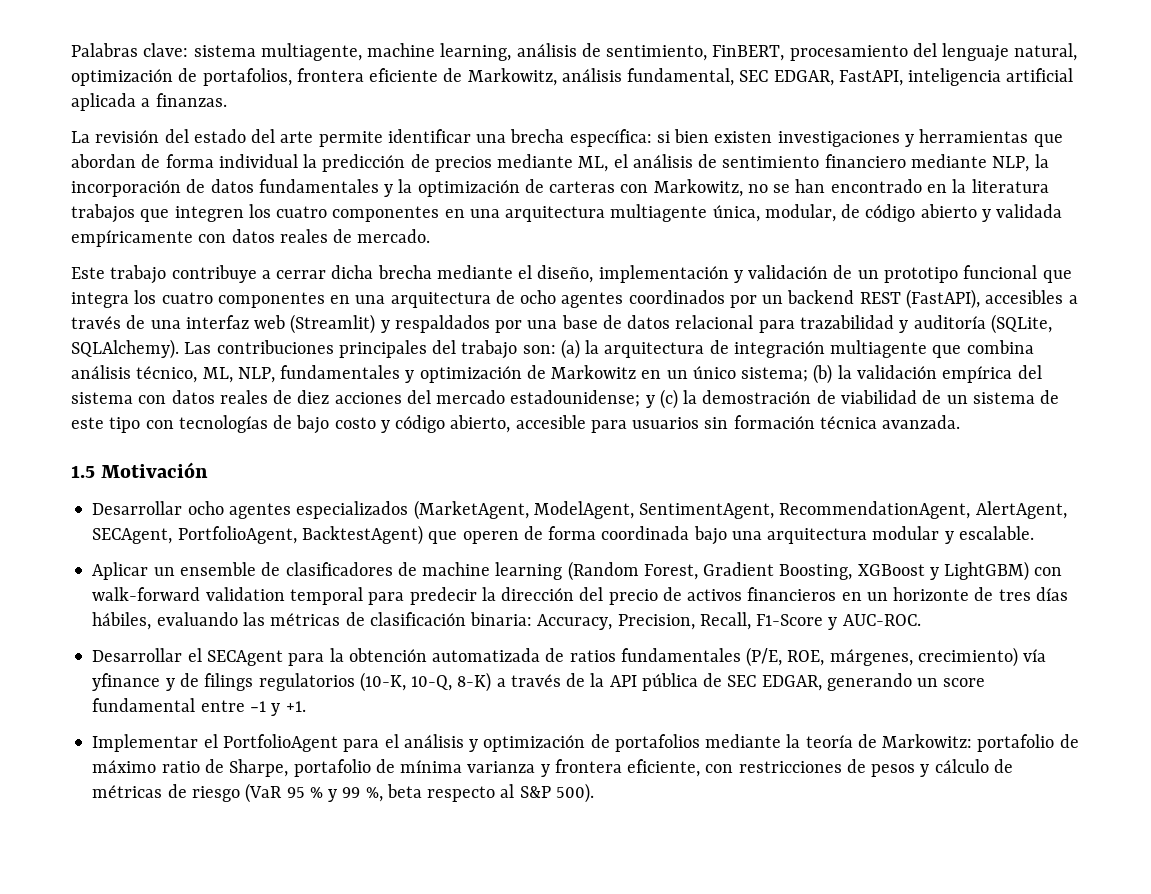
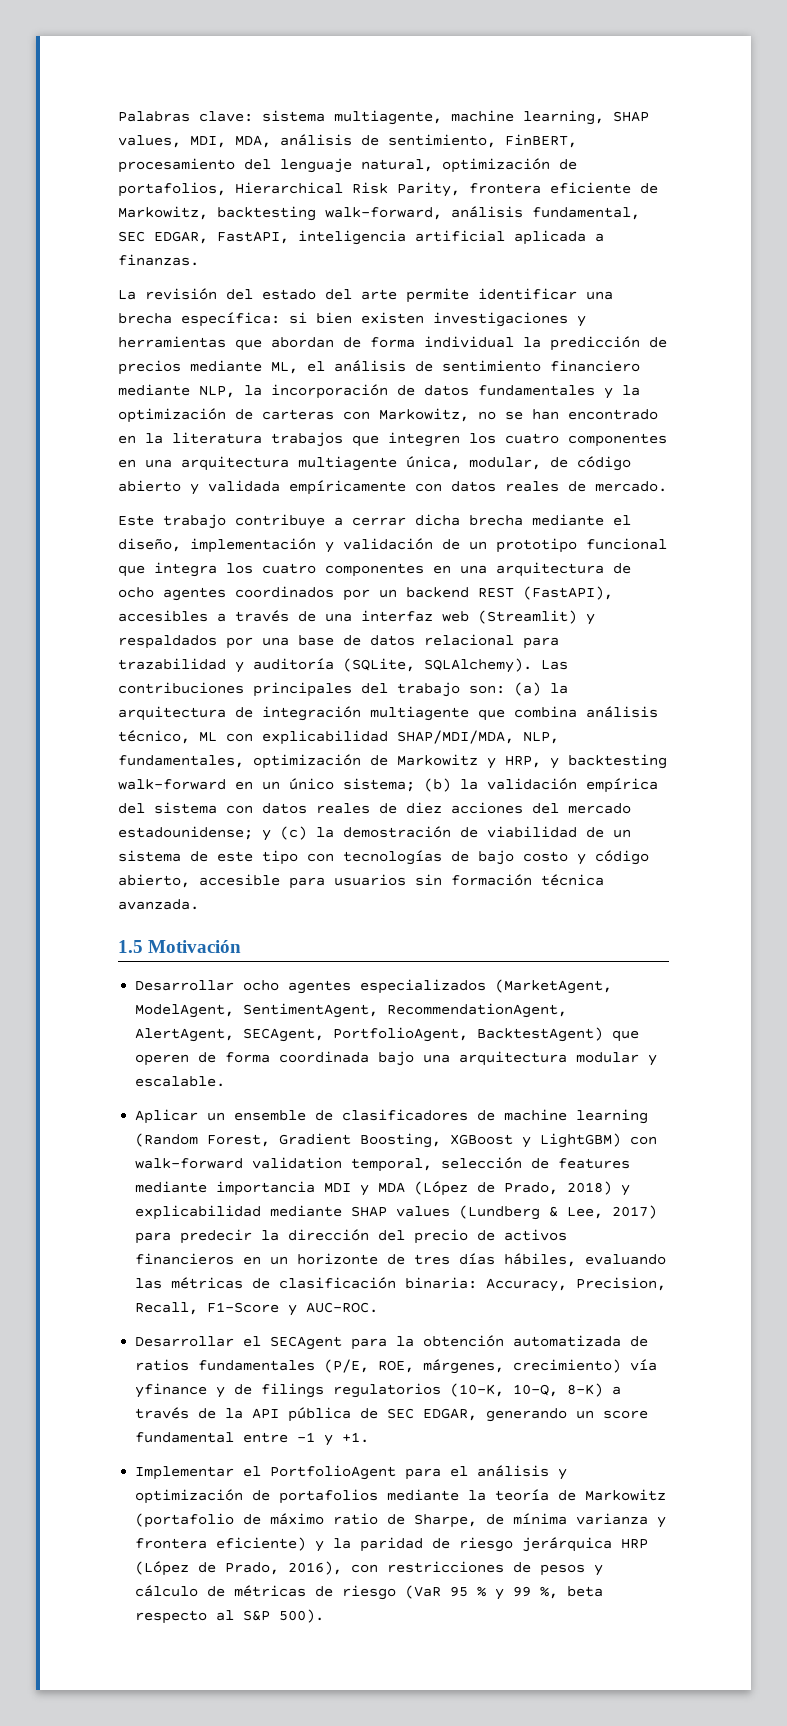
- Palabras clave: sistema multiagente, machine learning, análisis de sentimiento, FinBERT, procesamiento del lenguaje natural, optimización de portafolios, frontera eficiente de Markowitz, análisis fundamental, SEC EDGAR, FastAPI, inteligencia artificial aplicada a finanzas.
+ Palabras clave: sistema multiagente, machine learning, SHAP values, MDI, MDA, análisis de sentimiento, FinBERT, procesamiento del lenguaje natural, optimización de portafolios, Hierarchical Risk Parity, frontera eficiente de Markowitz, backtesting walk-forward, análisis fundamental, SEC EDGAR, FastAPI, inteligencia artificial aplicada a finanzas.
- (a) la arquitectura de integración multiagente que combina análisis técnico, ML, NLP, fundamentales y optimización de Markowitz en un único sistema;
+ (a) la arquitectura de integración multiagente que combina análisis técnico, ML con explicabilidad SHAP/MDI/MDA, NLP, fundamentales, optimización de Markowitz y HRP, y backtesting walk-forward en un único sistema;
- Aplicar un ensemble de clasificadores de machine learning (Random Forest, Gradient Boosting, XGBoost y LightGBM) con walk-forward validation temporal para predecir la dirección del precio de activos financieros en un horizonte de tres días hábiles, evaluando las métricas de clasificación binaria: Accuracy, Precision, Recall, F1-Score y AUC-ROC.
+ Aplicar un ensemble de clasificadores de machine learning (Random Forest, Gradient Boosting, XGBoost y LightGBM) con walk-forward validation temporal, selección de features mediante importancia MDI y MDA (López de Prado, 2018) y explicabilidad mediante SHAP values (Lundberg & Lee, 2017) para predecir la dirección del precio de activos financieros en un horizonte de tres días hábiles, evaluando las métricas de clasificación binaria: Accuracy, Precision, Recall, F1-Score y AUC-ROC.
- Implementar el PortfolioAgent para el análisis y optimización de portafolios mediante la teoría de Markowitz: portafolio de máximo ratio de Sharpe, portafolio de mínima varianza y frontera eficiente, con restricciones de pesos y cálculo de métricas de riesgo (VaR 95 % y 99 %, beta respecto al S&P 500).
+ Implementar el PortfolioAgent para el análisis y optimización de portafolios mediante la teoría de Markowitz (portafolio de máximo ratio de Sharpe, de mínima varianza y frontera eficiente) y la paridad de riesgo jerárquica HRP (López de Prado, 2016), con restricciones de pesos y cálculo de métricas de riesgo (VaR 95 % y 99 %, beta respecto al S&P 500).

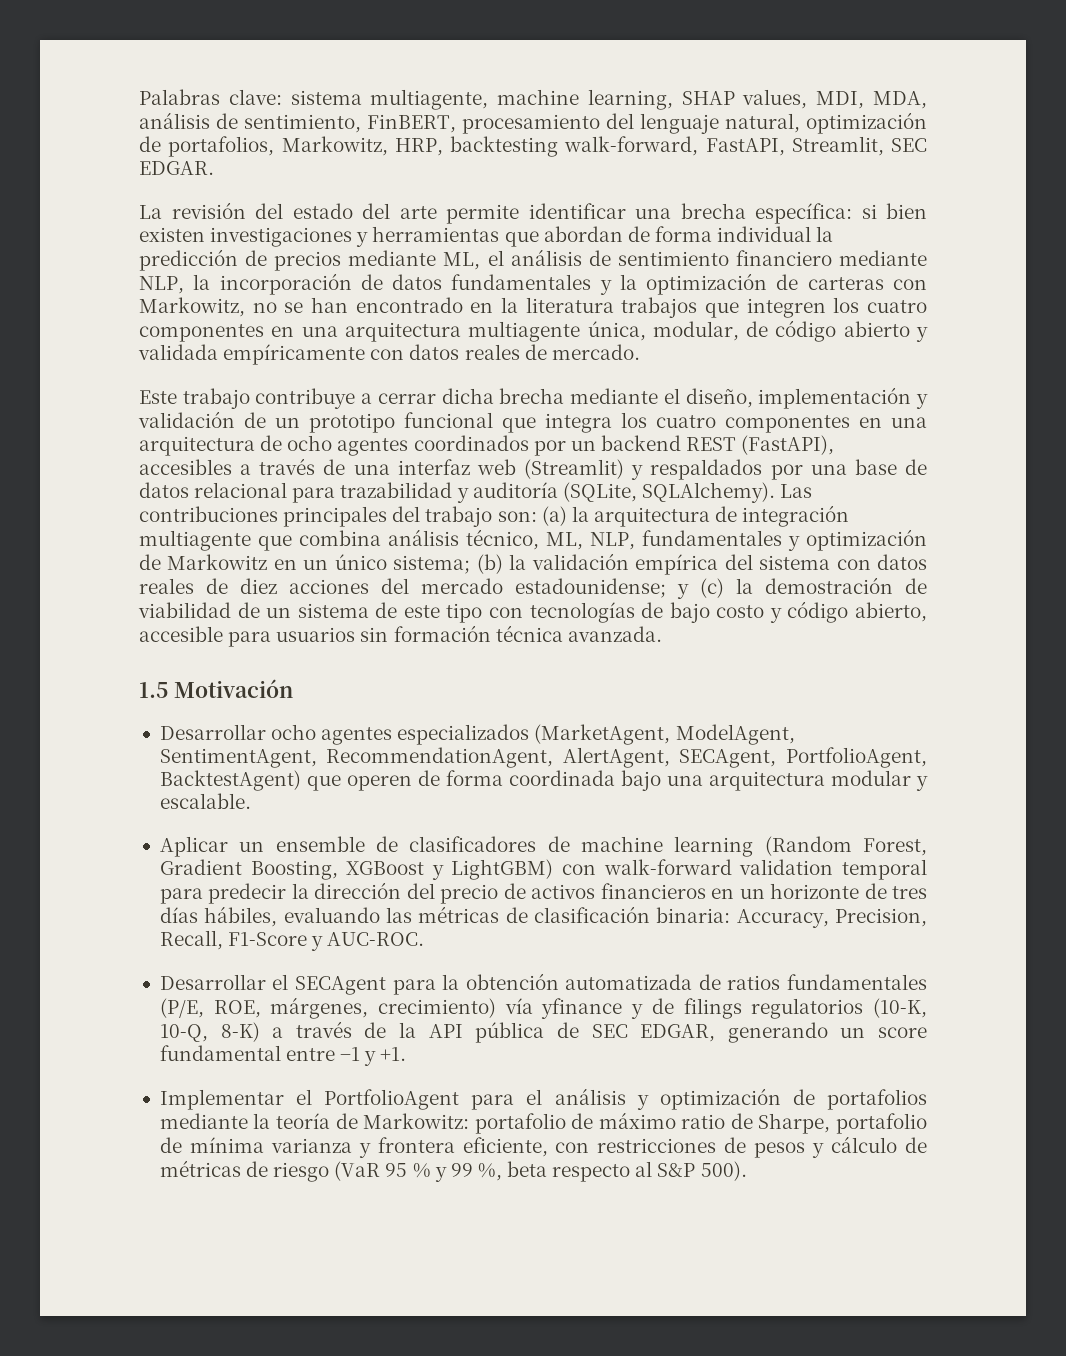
- Palabras clave: sistema multiagente, machine learning, SHAP values, MDI, MDA, análisis de sentimiento, FinBERT, procesamiento del lenguaje natural, optimización de portafolios, Hierarchical Risk Parity, frontera eficiente de Markowitz, backtesting walk-forward, análisis fundamental, SEC EDGAR, FastAPI, inteligencia artificial aplicada a finanzas.
+ Palabras clave: sistema multiagente, machine learning, SHAP values, MDI, MDA, análisis de sentimiento, FinBERT, procesamiento del lenguaje natural, optimización de portafolios, Markowitz, HRP, backtesting walk-forward, FastAPI, Streamlit, SEC EDGAR.
- (a) la arquitectura de integración multiagente que combina análisis técnico, ML con explicabilidad SHAP/MDI/MDA, NLP, fundamentales, optimización de Markowitz y HRP, y backtesting walk-forward en un único sistema;
+ (a) la arquitectura de integración multiagente que combina análisis técnico, ML, NLP, fundamentales y optimización de Markowitz en un único sistema;
- Aplicar un ensemble de clasificadores de machine learning (Random Forest, Gradient Boosting, XGBoost y LightGBM) con walk-forward validation temporal, selección de features mediante importancia MDI y MDA (López de Prado, 2018) y explicabilidad mediante SHAP values (Lundberg & Lee, 2017) para predecir la dirección del precio de activos financieros en un horizonte de tres días hábiles, evaluando las métricas de clasificación binaria: Accuracy, Precision, Recall, F1-Score y AUC-ROC.
+ Aplicar un ensemble de clasificadores de machine learning (Random Forest, Gradient Boosting, XGBoost y LightGBM) con walk-forward validation temporal para predecir la dirección del precio de activos financieros en un horizonte de tres días hábiles, evaluando las métricas de clasificación binaria: Accuracy, Precision, Recall, F1-Score y AUC-ROC.
- Implementar el PortfolioAgent para el análisis y optimización de portafolios mediante la teoría de Markowitz (portafolio de máximo ratio de Sharpe, de mínima varianza y frontera eficiente) y la paridad de riesgo jerárquica HRP (López de Prado, 2016), con restricciones de pesos y cálculo de métricas de riesgo (VaR 95 % y 99 %, beta respecto al S&P 500).
+ Implementar el PortfolioAgent para el análisis y optimización de portafolios mediante la teoría de Markowitz: portafolio de máximo ratio de Sharpe, portafolio de mínima varianza y frontera eficiente, con restricciones de pesos y cálculo de métricas de riesgo (VaR 95 % y 99 %, beta respecto al S&P 500).

